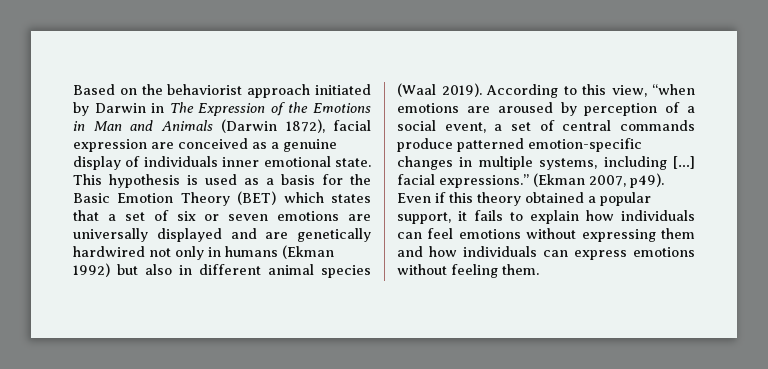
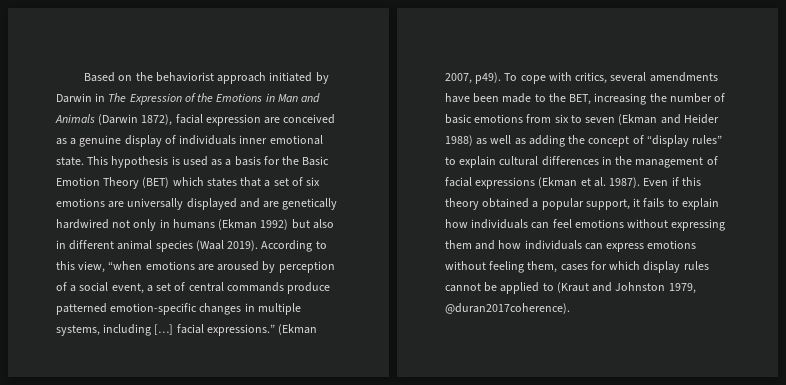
- This hypothesis is used as a basis for the Basic Emotion Theory (BET) which states that a set of six or seven emotions are universally displayed and are genetically hardwired not only in humans (Ekman 1992) but also in different animal species (Waal 2019).
+ This hypothesis is used as a basis for the Basic Emotion Theory (BET) which states that a set of six emotions are universally displayed and are genetically hardwired not only in humans (Ekman 1992) but also in different animal species (Waal 2019).
+ To cope with critics, several amendments have been made to the BET, increasing the number of basic emotions from six to seven (Ekman and Heider 1988) as well as adding the concept of “display rules” to explain cultural differences in the management of facial expressions (Ekman et al. 1987).
- Even if this theory obtained a popular support, it fails to explain how individuals can feel emotions without expressing them and how individuals can express emotions without feeling them.
+ Even if this theory obtained a popular support, it fails to explain how individuals can feel emotions without expressing them and how individuals can express emotions without feeling them, cases for which display rules cannot be applied to (Kraut and Johnston 1979, @duran2017coherence).

